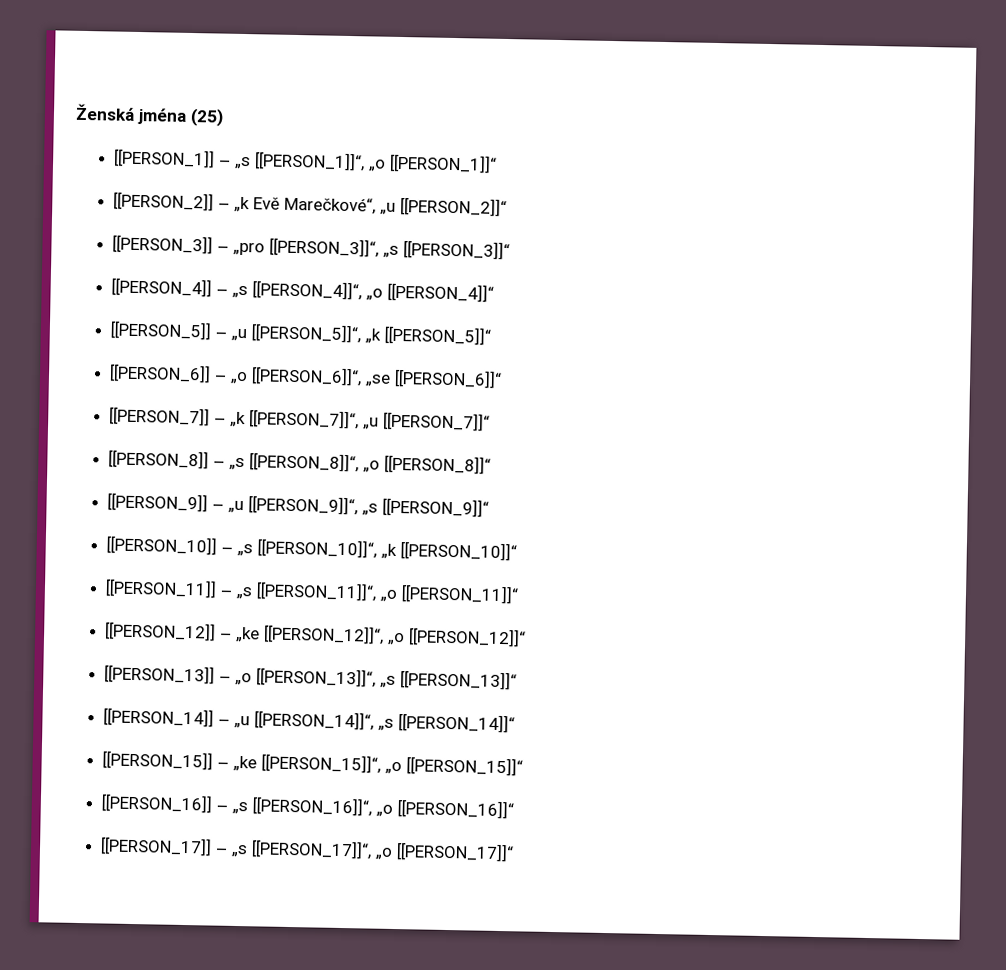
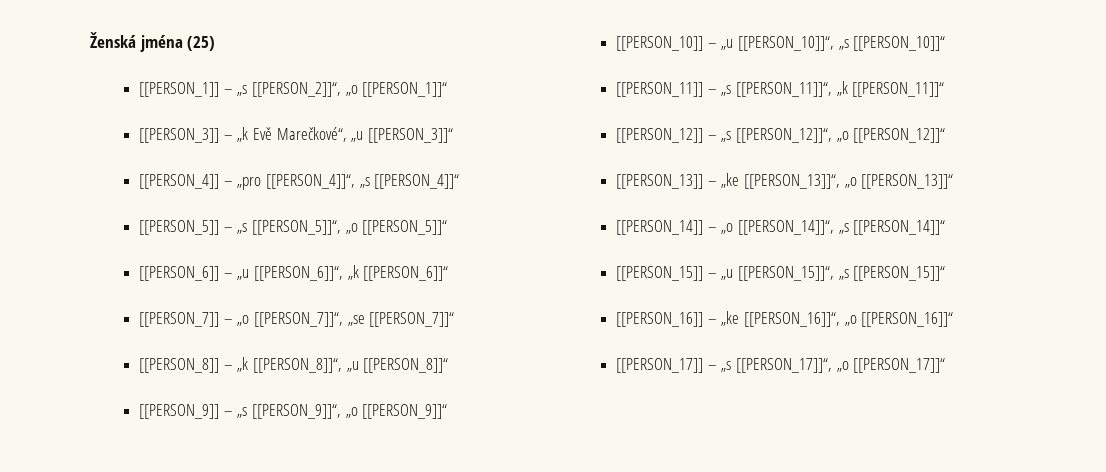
- [[PERSON_1]] – „s [[PERSON_1]]“, „o [[PERSON_1]]“
+ [[PERSON_1]] – „s [[PERSON_2]]“, „o [[PERSON_1]]“
- [[PERSON_2]] – „k Evě Marečkové“, „u [[PERSON_2]]“
- [[PERSON_3]] – „pro [[PERSON_3]]“, „s [[PERSON_3]]“
+ [[PERSON_3]] – „k Evě Marečkové“, „u [[PERSON_3]]“
- [[PERSON_4]] – „s [[PERSON_4]]“, „o [[PERSON_4]]“
+ [[PERSON_4]] – „pro [[PERSON_4]]“, „s [[PERSON_4]]“
- [[PERSON_5]] – „u [[PERSON_5]]“, „k [[PERSON_5]]“
+ [[PERSON_5]] – „s [[PERSON_5]]“, „o [[PERSON_5]]“
- [[PERSON_6]] – „o [[PERSON_6]]“, „se [[PERSON_6]]“
+ [[PERSON_6]] – „u [[PERSON_6]]“, „k [[PERSON_6]]“
- [[PERSON_7]] – „k [[PERSON_7]]“, „u [[PERSON_7]]“
+ [[PERSON_7]] – „o [[PERSON_7]]“, „se [[PERSON_7]]“
- [[PERSON_8]] – „s [[PERSON_8]]“, „o [[PERSON_8]]“
+ [[PERSON_8]] – „k [[PERSON_8]]“, „u [[PERSON_8]]“
- [[PERSON_9]] – „u [[PERSON_9]]“, „s [[PERSON_9]]“
+ [[PERSON_9]] – „s [[PERSON_9]]“, „o [[PERSON_9]]“
- [[PERSON_10]] – „s [[PERSON_10]]“, „k [[PERSON_10]]“
+ [[PERSON_10]] – „u [[PERSON_10]]“, „s [[PERSON_10]]“
- [[PERSON_11]] – „s [[PERSON_11]]“, „o [[PERSON_11]]“
+ [[PERSON_11]] – „s [[PERSON_11]]“, „k [[PERSON_11]]“
- [[PERSON_12]] – „ke [[PERSON_12]]“, „o [[PERSON_12]]“
+ [[PERSON_12]] – „s [[PERSON_12]]“, „o [[PERSON_12]]“
- [[PERSON_13]] – „o [[PERSON_13]]“, „s [[PERSON_13]]“
+ [[PERSON_13]] – „ke [[PERSON_13]]“, „o [[PERSON_13]]“
- [[PERSON_14]] – „u [[PERSON_14]]“, „s [[PERSON_14]]“
+ [[PERSON_14]] – „o [[PERSON_14]]“, „s [[PERSON_14]]“
- [[PERSON_15]] – „ke [[PERSON_15]]“, „o [[PERSON_15]]“
+ [[PERSON_15]] – „u [[PERSON_15]]“, „s [[PERSON_15]]“
- [[PERSON_16]] – „s [[PERSON_16]]“, „o [[PERSON_16]]“
+ [[PERSON_16]] – „ke [[PERSON_16]]“, „o [[PERSON_16]]“

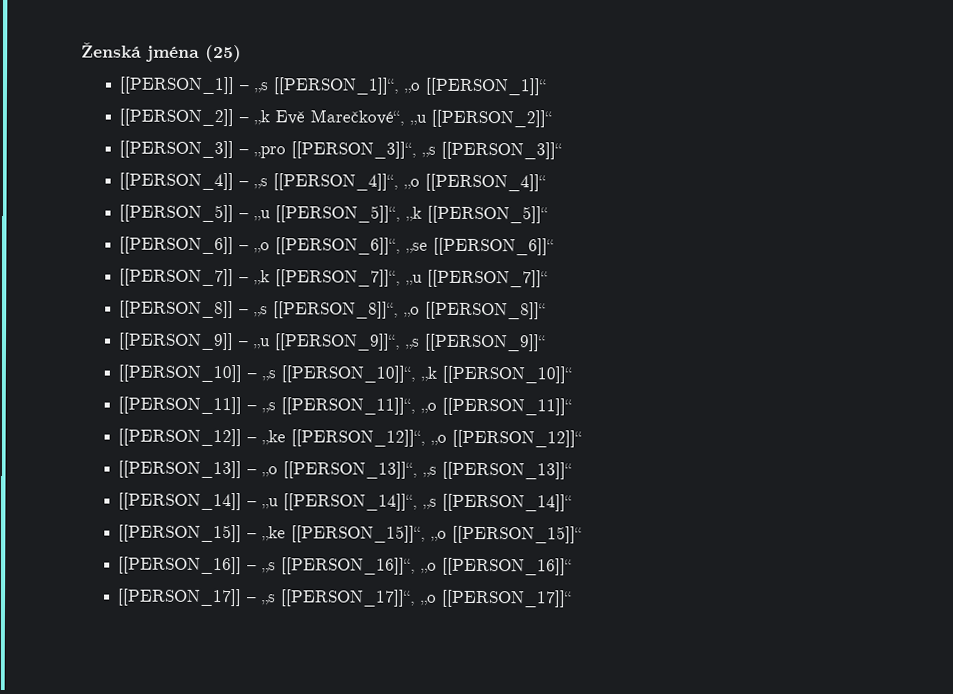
- [[PERSON_1]] – „s [[PERSON_2]]“, „o [[PERSON_1]]“
+ [[PERSON_1]] – „s [[PERSON_1]]“, „o [[PERSON_1]]“
- [[PERSON_3]] – „k Evě Marečkové“, „u [[PERSON_3]]“
+ [[PERSON_2]] – „k Evě Marečkové“, „u [[PERSON_2]]“
+ [[PERSON_3]] – „pro [[PERSON_3]]“, „s [[PERSON_3]]“
- [[PERSON_4]] – „pro [[PERSON_4]]“, „s [[PERSON_4]]“
+ [[PERSON_4]] – „s [[PERSON_4]]“, „o [[PERSON_4]]“
- [[PERSON_5]] – „s [[PERSON_5]]“, „o [[PERSON_5]]“
+ [[PERSON_5]] – „u [[PERSON_5]]“, „k [[PERSON_5]]“
- [[PERSON_6]] – „u [[PERSON_6]]“, „k [[PERSON_6]]“
+ [[PERSON_6]] – „o [[PERSON_6]]“, „se [[PERSON_6]]“
- [[PERSON_7]] – „o [[PERSON_7]]“, „se [[PERSON_7]]“
+ [[PERSON_7]] – „k [[PERSON_7]]“, „u [[PERSON_7]]“
- [[PERSON_8]] – „k [[PERSON_8]]“, „u [[PERSON_8]]“
+ [[PERSON_8]] – „s [[PERSON_8]]“, „o [[PERSON_8]]“
- [[PERSON_9]] – „s [[PERSON_9]]“, „o [[PERSON_9]]“
+ [[PERSON_9]] – „u [[PERSON_9]]“, „s [[PERSON_9]]“
- [[PERSON_10]] – „u [[PERSON_10]]“, „s [[PERSON_10]]“
+ [[PERSON_10]] – „s [[PERSON_10]]“, „k [[PERSON_10]]“
- [[PERSON_11]] – „s [[PERSON_11]]“, „k [[PERSON_11]]“
+ [[PERSON_11]] – „s [[PERSON_11]]“, „o [[PERSON_11]]“
- [[PERSON_12]] – „s [[PERSON_12]]“, „o [[PERSON_12]]“
+ [[PERSON_12]] – „ke [[PERSON_12]]“, „o [[PERSON_12]]“
- [[PERSON_13]] – „ke [[PERSON_13]]“, „o [[PERSON_13]]“
+ [[PERSON_13]] – „o [[PERSON_13]]“, „s [[PERSON_13]]“
- [[PERSON_14]] – „o [[PERSON_14]]“, „s [[PERSON_14]]“
+ [[PERSON_14]] – „u [[PERSON_14]]“, „s [[PERSON_14]]“
- [[PERSON_15]] – „u [[PERSON_15]]“, „s [[PERSON_15]]“
+ [[PERSON_15]] – „ke [[PERSON_15]]“, „o [[PERSON_15]]“
- [[PERSON_16]] – „ke [[PERSON_16]]“, „o [[PERSON_16]]“
+ [[PERSON_16]] – „s [[PERSON_16]]“, „o [[PERSON_16]]“

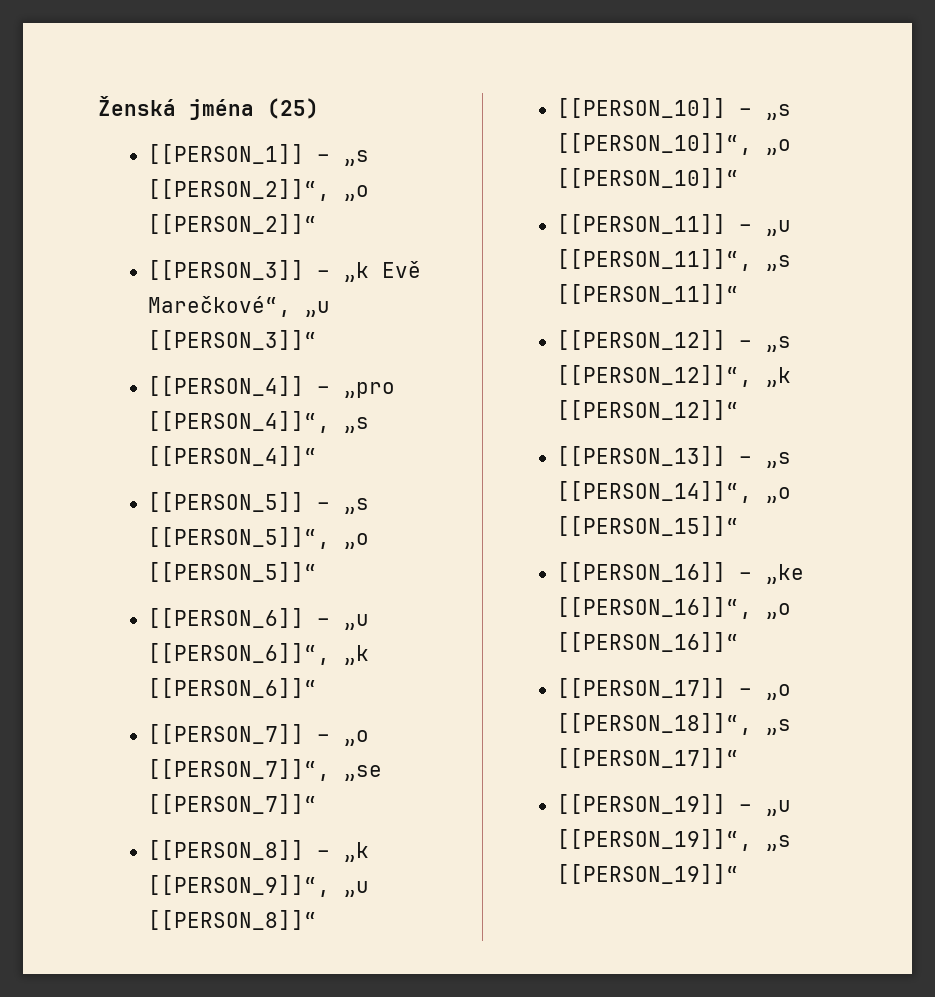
- [[PERSON_1]] – „s [[PERSON_1]]“, „o [[PERSON_1]]“
- [[PERSON_2]] – „k Evě Marečkové“, „u [[PERSON_2]]“
- [[PERSON_3]] – „pro [[PERSON_3]]“, „s [[PERSON_3]]“
+ [[PERSON_1]] – „s [[PERSON_2]]“, „o [[PERSON_2]]“
+ [[PERSON_3]] – „k Evě Marečkové“, „u [[PERSON_3]]“
- [[PERSON_4]] – „s [[PERSON_4]]“, „o [[PERSON_4]]“
+ [[PERSON_4]] – „pro [[PERSON_4]]“, „s [[PERSON_4]]“
- [[PERSON_5]] – „u [[PERSON_5]]“, „k [[PERSON_5]]“
+ [[PERSON_5]] – „s [[PERSON_5]]“, „o [[PERSON_5]]“
- [[PERSON_6]] – „o [[PERSON_6]]“, „se [[PERSON_6]]“
+ [[PERSON_6]] – „u [[PERSON_6]]“, „k [[PERSON_6]]“
- [[PERSON_7]] – „k [[PERSON_7]]“, „u [[PERSON_7]]“
+ [[PERSON_7]] – „o [[PERSON_7]]“, „se [[PERSON_7]]“
- [[PERSON_8]] – „s [[PERSON_8]]“, „o [[PERSON_8]]“
- [[PERSON_9]] – „u [[PERSON_9]]“, „s [[PERSON_9]]“
+ [[PERSON_8]] – „k [[PERSON_9]]“, „u [[PERSON_8]]“
- [[PERSON_10]] – „s [[PERSON_10]]“, „k [[PERSON_10]]“
+ [[PERSON_10]] – „s [[PERSON_10]]“, „o [[PERSON_10]]“
- [[PERSON_11]] – „s [[PERSON_11]]“, „o [[PERSON_11]]“
+ [[PERSON_11]] – „u [[PERSON_11]]“, „s [[PERSON_11]]“
- [[PERSON_12]] – „ke [[PERSON_12]]“, „o [[PERSON_12]]“
+ [[PERSON_12]] – „s [[PERSON_12]]“, „k [[PERSON_12]]“
- [[PERSON_13]] – „o [[PERSON_13]]“, „s [[PERSON_13]]“
- [[PERSON_14]] – „u [[PERSON_14]]“, „s [[PERSON_14]]“
- [[PERSON_15]] – „ke [[PERSON_15]]“, „o [[PERSON_15]]“
+ [[PERSON_13]] – „s [[PERSON_14]]“, „o [[PERSON_15]]“
- [[PERSON_16]] – „s [[PERSON_16]]“, „o [[PERSON_16]]“
+ [[PERSON_16]] – „ke [[PERSON_16]]“, „o [[PERSON_16]]“
- [[PERSON_17]] – „s [[PERSON_17]]“, „o [[PERSON_17]]“
+ [[PERSON_17]] – „o [[PERSON_18]]“, „s [[PERSON_17]]“
+ [[PERSON_19]] – „u [[PERSON_19]]“, „s [[PERSON_19]]“

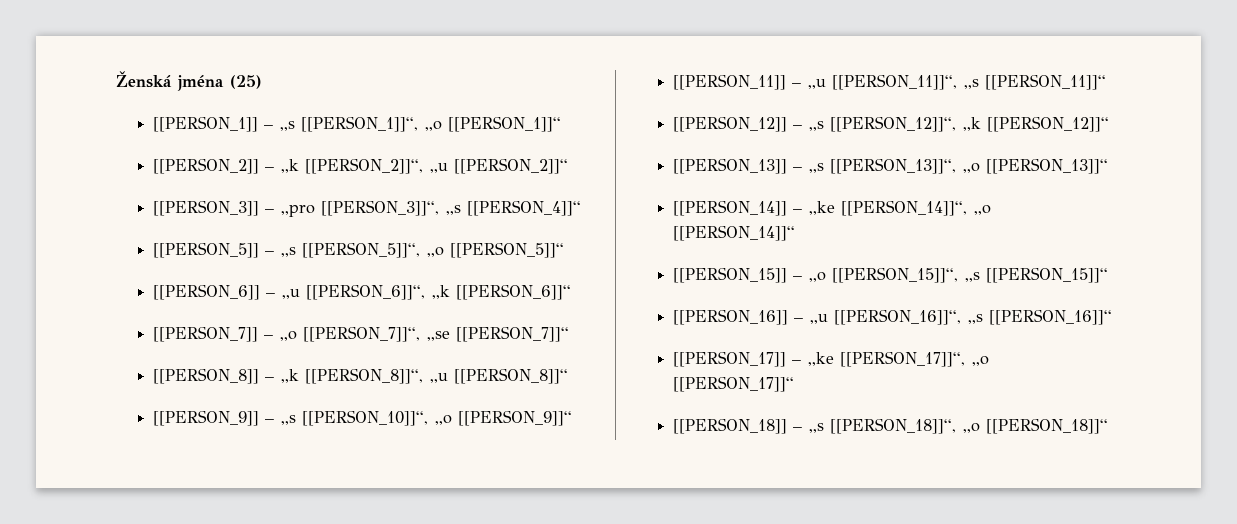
- [[PERSON_1]] – „s [[PERSON_2]]“, „o [[PERSON_2]]“
- [[PERSON_3]] – „k Evě Marečkové“, „u [[PERSON_3]]“
- [[PERSON_4]] – „pro [[PERSON_4]]“, „s [[PERSON_4]]“
+ [[PERSON_1]] – „s [[PERSON_1]]“, „o [[PERSON_1]]“
+ [[PERSON_2]] – „k [[PERSON_2]]“, „u [[PERSON_2]]“
+ [[PERSON_3]] – „pro [[PERSON_3]]“, „s [[PERSON_4]]“
- [[PERSON_8]] – „k [[PERSON_9]]“, „u [[PERSON_8]]“
+ [[PERSON_8]] – „k [[PERSON_8]]“, „u [[PERSON_8]]“
- [[PERSON_10]] – „s [[PERSON_10]]“, „o [[PERSON_10]]“
+ [[PERSON_9]] – „s [[PERSON_10]]“, „o [[PERSON_9]]“
- [[PERSON_13]] – „s [[PERSON_14]]“, „o [[PERSON_15]]“
+ [[PERSON_13]] – „s [[PERSON_13]]“, „o [[PERSON_13]]“
+ [[PERSON_14]] – „ke [[PERSON_14]]“, „o [[PERSON_14]]“
+ [[PERSON_15]] – „o [[PERSON_15]]“, „s [[PERSON_15]]“
- [[PERSON_16]] – „ke [[PERSON_16]]“, „o [[PERSON_16]]“
+ [[PERSON_16]] – „u [[PERSON_16]]“, „s [[PERSON_16]]“
- [[PERSON_17]] – „o [[PERSON_18]]“, „s [[PERSON_17]]“
- [[PERSON_19]] – „u [[PERSON_19]]“, „s [[PERSON_19]]“
+ [[PERSON_17]] – „ke [[PERSON_17]]“, „o [[PERSON_17]]“
+ [[PERSON_18]] – „s [[PERSON_18]]“, „o [[PERSON_18]]“

